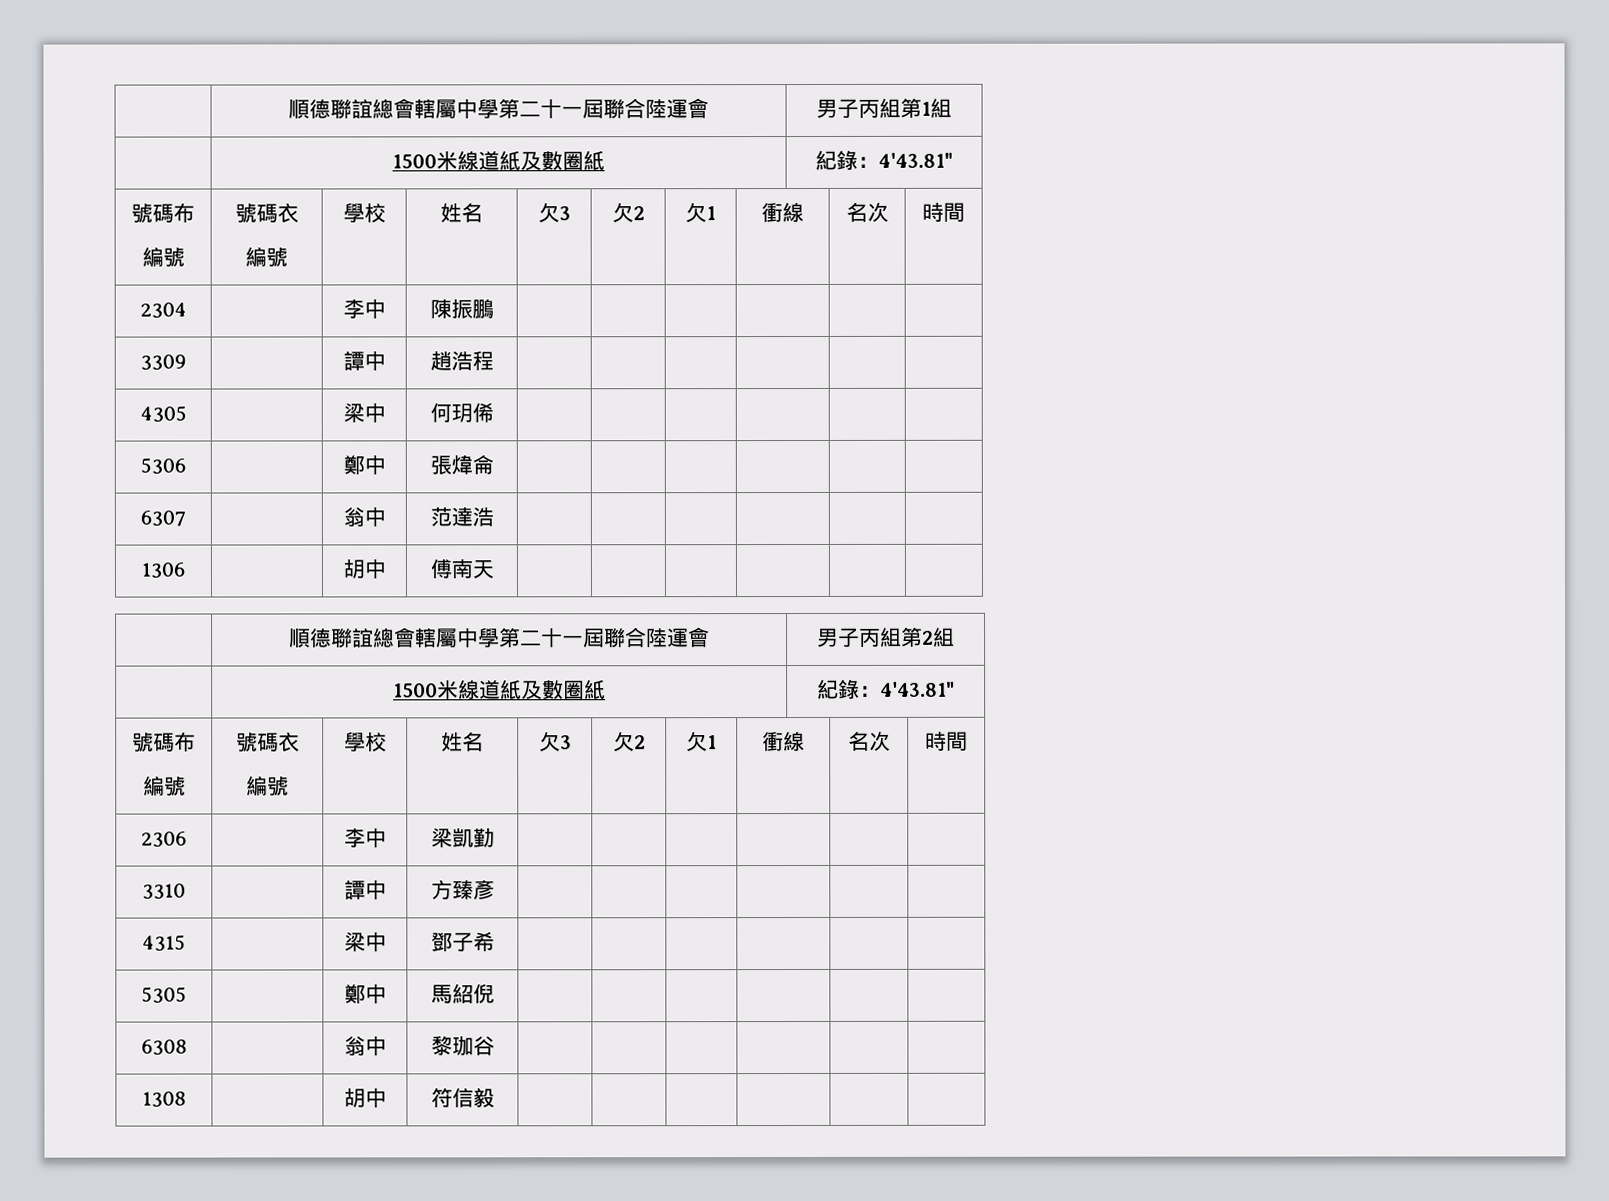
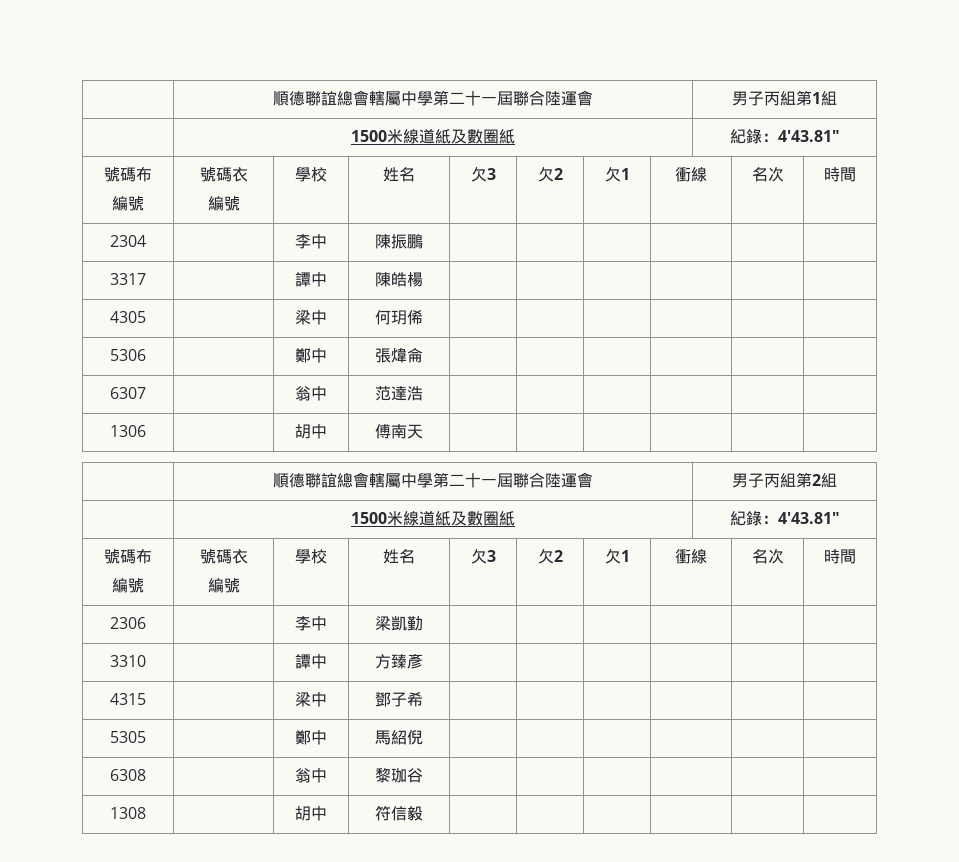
- 3309 | | 譚中 | 趙浩程 | | | | | |
+ 3317 | | 譚中 | 陳皓楊 | | | | | |

